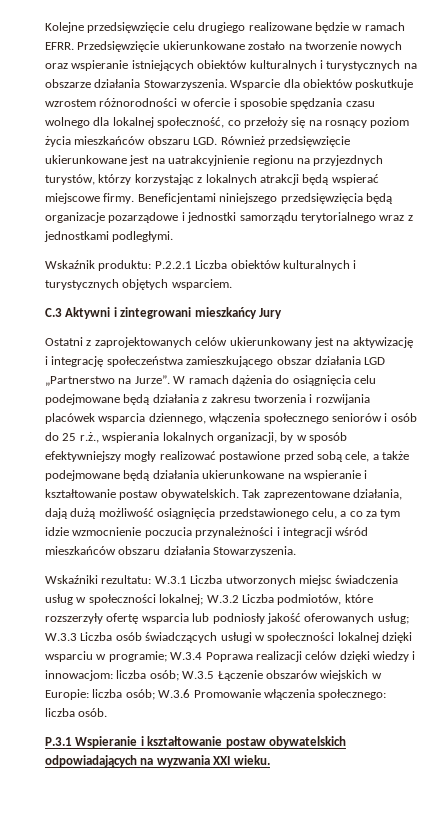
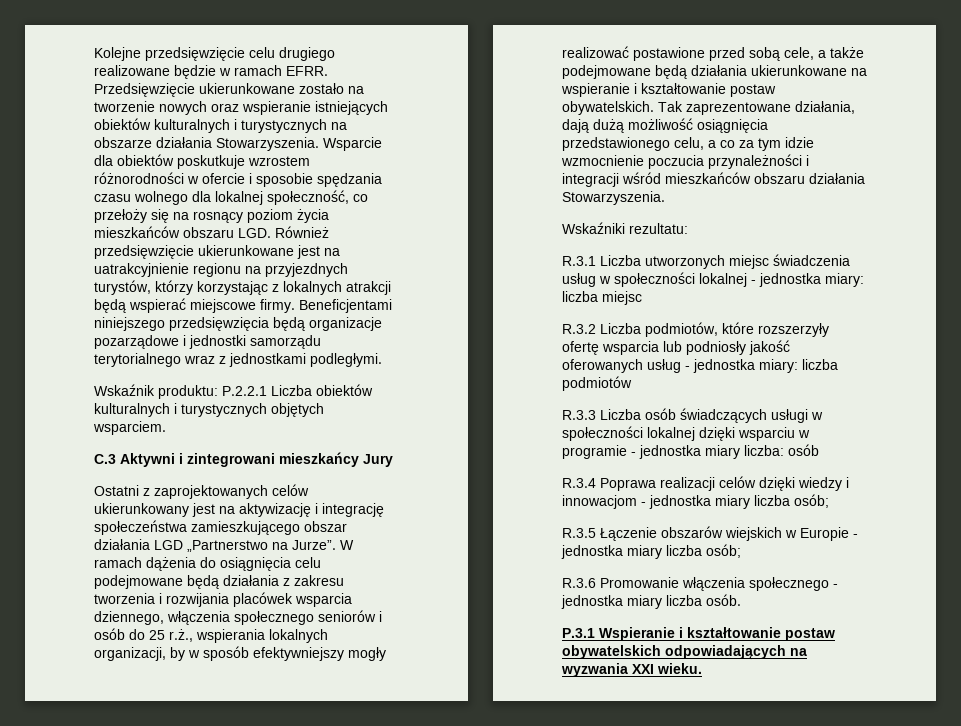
- Wskaźniki rezultatu: W.3.1 Liczba utworzonych miejsc świadczenia usług w społeczności lokalnej; W.3.2 Liczba podmiotów, które rozszerzyły ofertę wsparcia lub podniosły jakość oferowanych usług; W.3.3 Liczba osób świadczących usługi w społeczności lokalnej dzięki wsparciu w programie; W.3.4 Poprawa realizacji celów dzięki wiedzy i innowacjom: liczba osób; W.3.5 Łączenie obszarów wiejskich w Europie: liczba osób; W.3.6 Promowanie włączenia społecznego: liczba osób.
+ Wskaźniki rezultatu:
+ R.3.1 Liczba utworzonych miejsc świadczenia usług w społeczności lokalnej - jednostka miary: liczba miejsc
+ R.3.2 Liczba podmiotów, które rozszerzyły ofertę wsparcia lub podniosły jakość oferowanych usług - jednostka miary: liczba podmiotów
+ R.3.3 Liczba osób świadczących usługi w społeczności lokalnej dzięki wsparciu w programie - jednostka miary liczba: osób
+ R.3.4 Poprawa realizacji celów dzięki wiedzy i innowacjom - jednostka miary liczba osób;
+ R.3.5 Łączenie obszarów wiejskich w Europie - jednostka miary liczba osób;
+ R.3.6 Promowanie włączenia społecznego - jednostka miary liczba osób.

